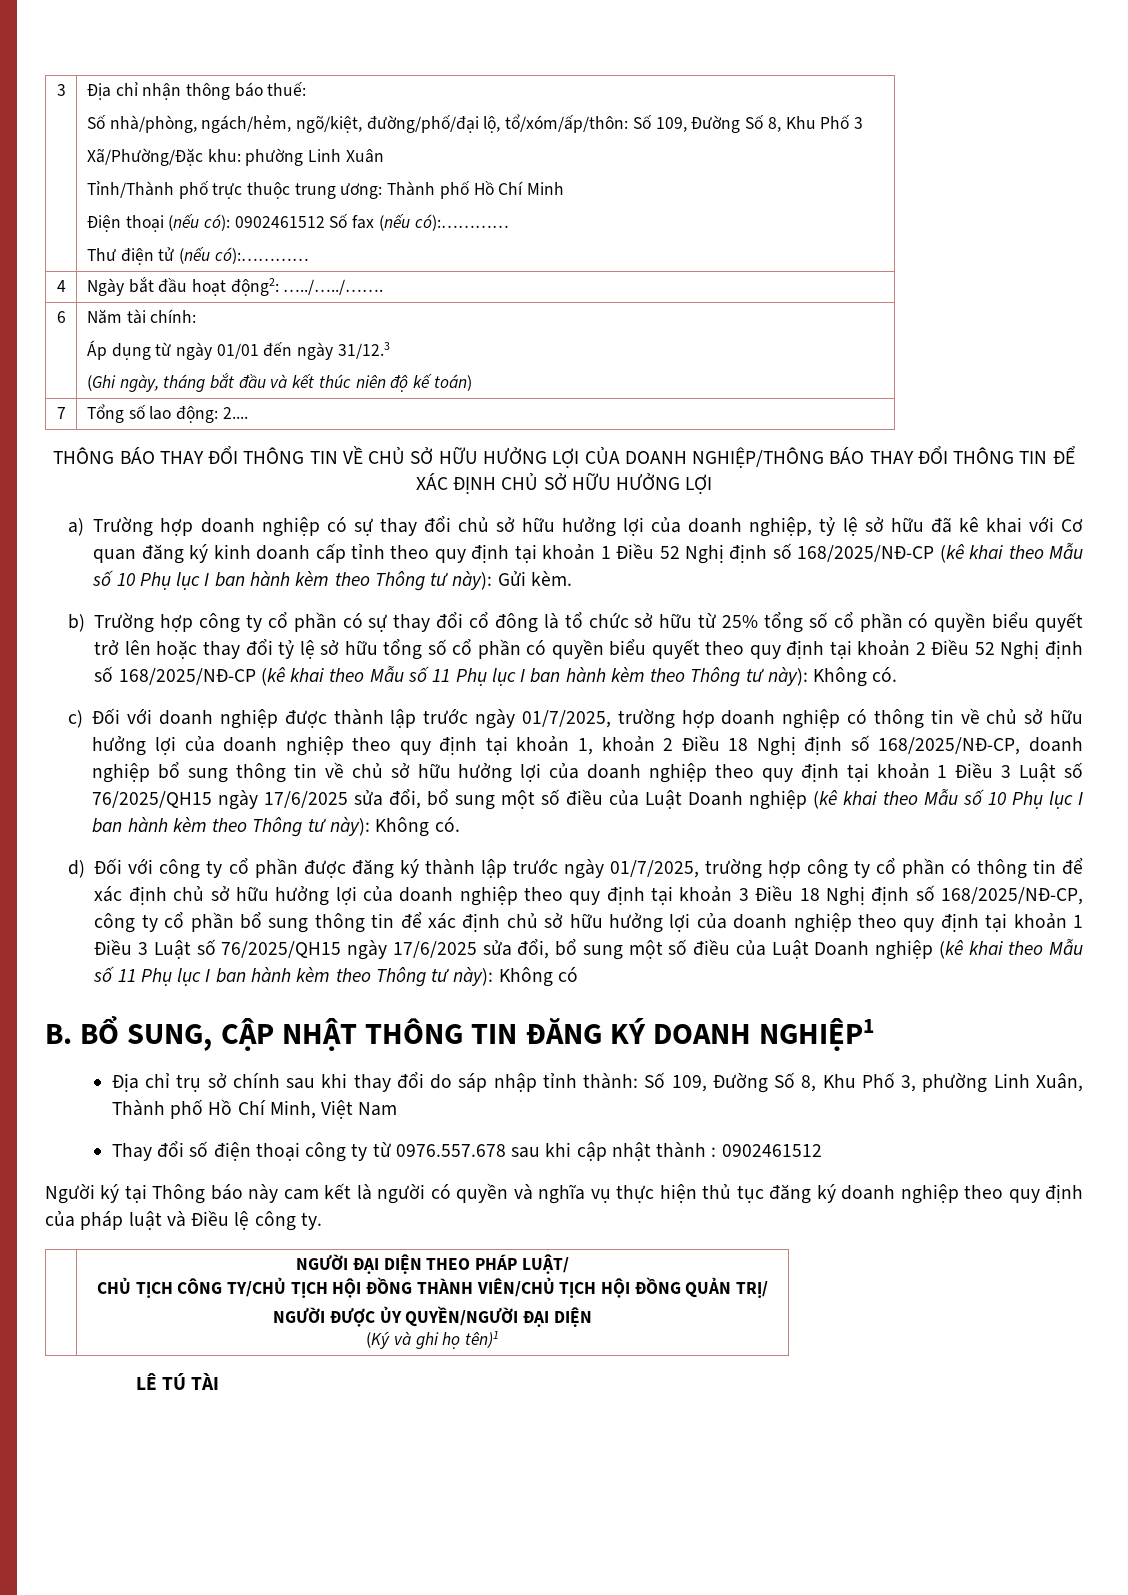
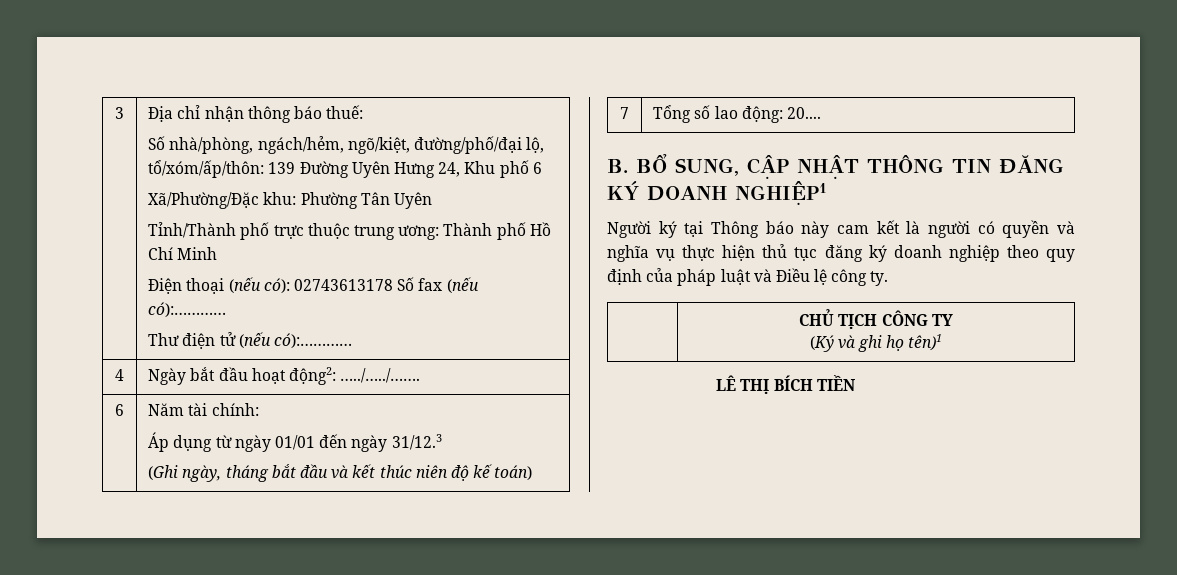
- Số nhà/phòng, ngách/hẻm, ngõ/kiệt, đường/phố/đại lộ, tổ/xóm/ấp/thôn: Số 109, Đường Số 8, Khu Phố 3
+ Số nhà/phòng, ngách/hẻm, ngõ/kiệt, đường/phố/đại lộ, tổ/xóm/ấp/thôn: 139 Đường Uyên Hưng 24, Khu phố 6
- Xã/Phường/Đặc khu: phường Linh Xuân
+ Xã/Phường/Đặc khu: Phường Tân Uyên
- Điện thoại (nếu có): 0902461512 Số fax (nếu có):…………
+ Điện thoại (nếu có): 02743613178 Số fax (nếu có):…………
- 7 | Tổng số lao động: 2....
- THÔNG BÁO THAY ĐỔI THÔNG TIN VỀ CHỦ SỞ HỮU HƯỞNG LỢI CỦA DOANH NGHIỆP/THÔNG BÁO THAY ĐỔI THÔNG TIN ĐỂ XÁC ĐỊNH CHỦ SỞ HỮU HƯỞNG LỢI
- a) Trường hợp doanh nghiệp có sự thay đổi chủ sở hữu hưởng lợi của doanh nghiệp, tỷ lệ sở hữu đã kê khai với Cơ quan đăng ký kinh doanh cấp tỉnh theo quy định tại khoản 1 Điều 52 Nghị định số 168/2025/NĐ-CP (kê khai theo Mẫu số 10 Phụ lục I ban hành kèm theo Thông tư này): Gửi kèm.
- b) Trường hợp công ty cổ phần có sự thay đổi cổ đông là tổ chức sở hữu từ 25% tổng số cổ phần có quyền biểu quyết trở lên hoặc thay đổi tỷ lệ sở hữu tổng số cổ phần có quyền biểu quyết theo quy định tại khoản 2 Điều 52 Nghị định số 168/2025/NĐ-CP (kê khai theo Mẫu số 11 Phụ lục I ban hành kèm theo Thông tư này): Không có.
- c) Đối với doanh nghiệp được thành lập trước ngày 01/7/2025, trường hợp doanh nghiệp có thông tin về chủ sở hữu hưởng lợi của doanh nghiệp theo quy định tại khoản 1, khoản 2 Điều 18 Nghị định số 168/2025/NĐ-CP, doanh nghiệp bổ sung thông tin về chủ sở hữu hưởng lợi của doanh nghiệp theo quy định tại khoản 1 Điều 3 Luật số 76/2025/QH15 ngày 17/6/2025 sửa đổi, bổ sung một số điều của Luật Doanh nghiệp (kê khai theo Mẫu số 10 Phụ lục I ban hành kèm theo Thông tư này): Không có.
- d) Đối với công ty cổ phần được đăng ký thành lập trước ngày 01/7/2025, trường hợp công ty cổ phần có thông tin để xác định chủ sở hữu hưởng lợi của doanh nghiệp theo quy định tại khoản 3 Điều 18 Nghị định số 168/2025/NĐ-CP, công ty cổ phần bổ sung thông tin để xác định chủ sở hữu hưởng lợi của doanh nghiệp theo quy định tại khoản 1 Điều 3 Luật số 76/2025/QH15 ngày 17/6/2025 sửa đổi, bổ sung một số điều của Luật Doanh nghiệp (kê khai theo Mẫu số 11 Phụ lục I ban hành kèm theo Thông tư này): Không có
+ 7 | Tổng số lao động: 20....
- Địa chỉ trụ sở chính sau khi thay đổi do sáp nhập tỉnh thành: Số 109, Đường Số 8, Khu Phố 3, phường Linh Xuân, Thành phố Hồ Chí Minh, Việt Nam
- Thay đổi số điện thoại công ty từ 0976.557.678 sau khi cập nhật thành : 0902461512
- | NGƯỜI ĐẠI DIỆN THEO PHÁP LUẬT/
- CHỦ TỊCH CÔNG TY/CHỦ TỊCH HỘI ĐỒNG THÀNH VIÊN/CHỦ TỊCH HỘI ĐỒNG QUẢN TRỊ/
- NGƯỜI ĐƯỢC ỦY QUYỀN/NGƯỜI ĐẠI DIỆN
+ | CHỦ TỊCH CÔNG TY
- LÊ TÚ TÀI
+ LÊ THỊ BÍCH TIỀN

